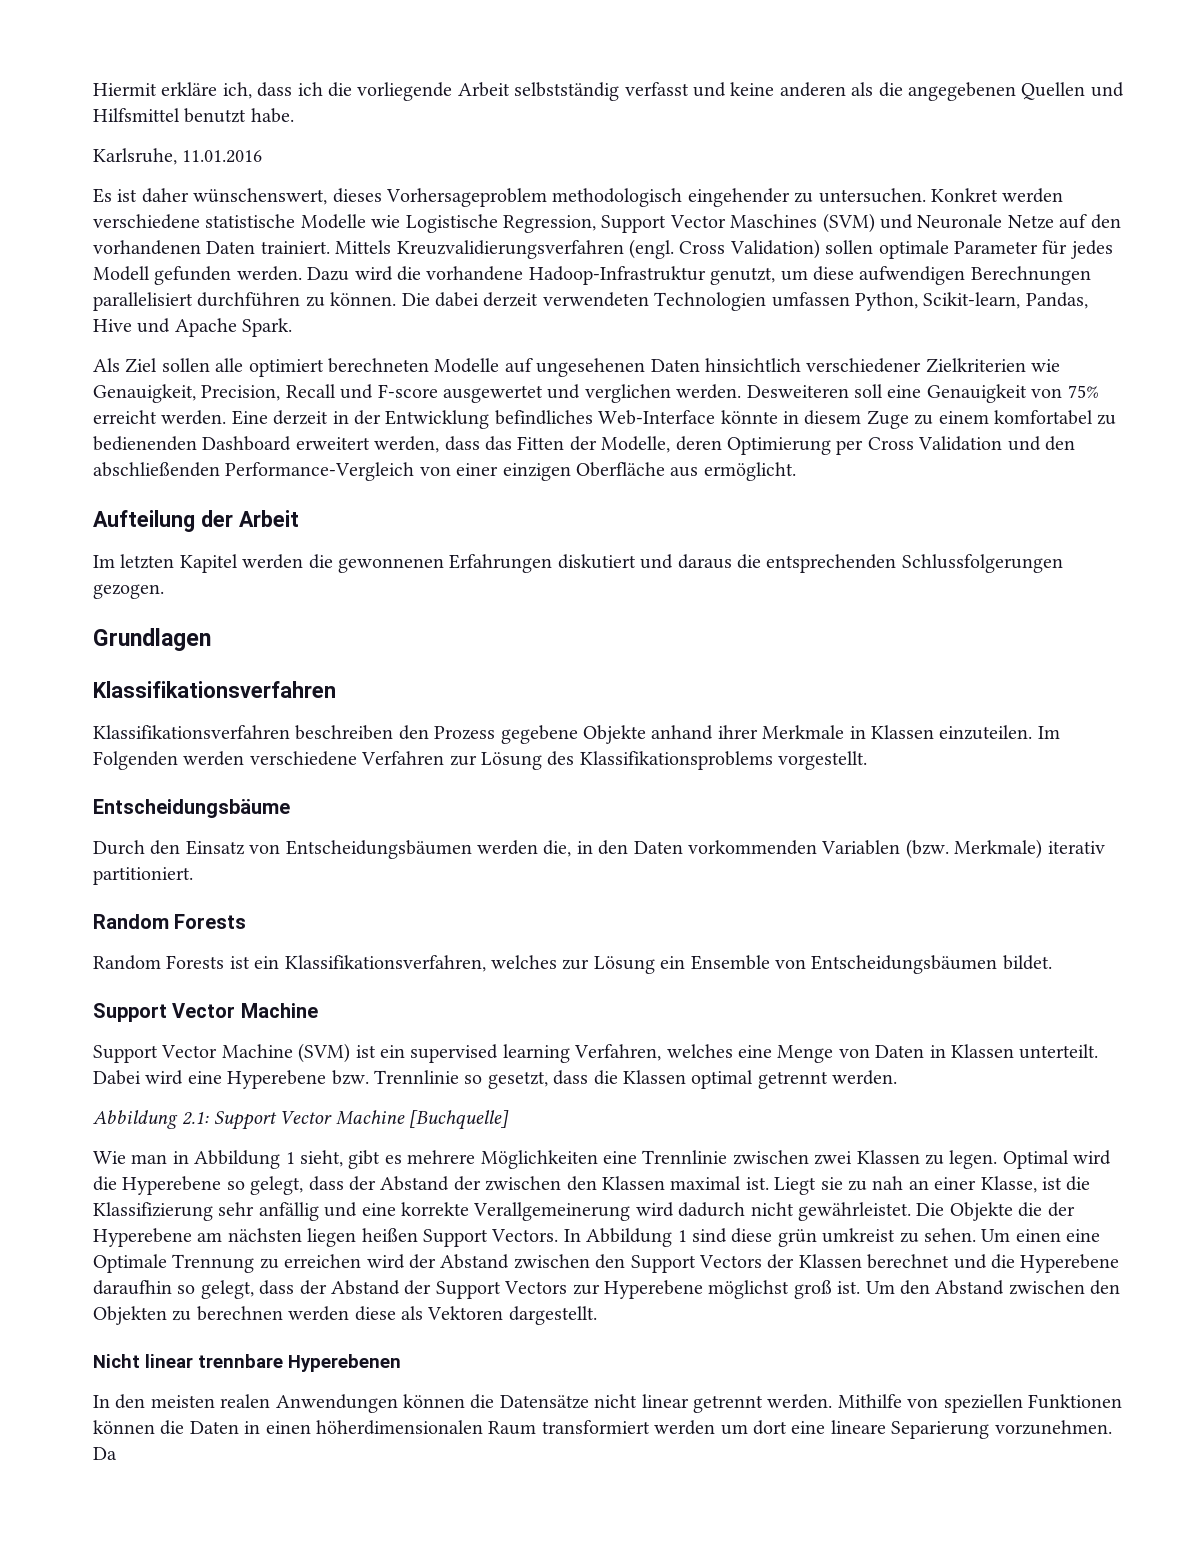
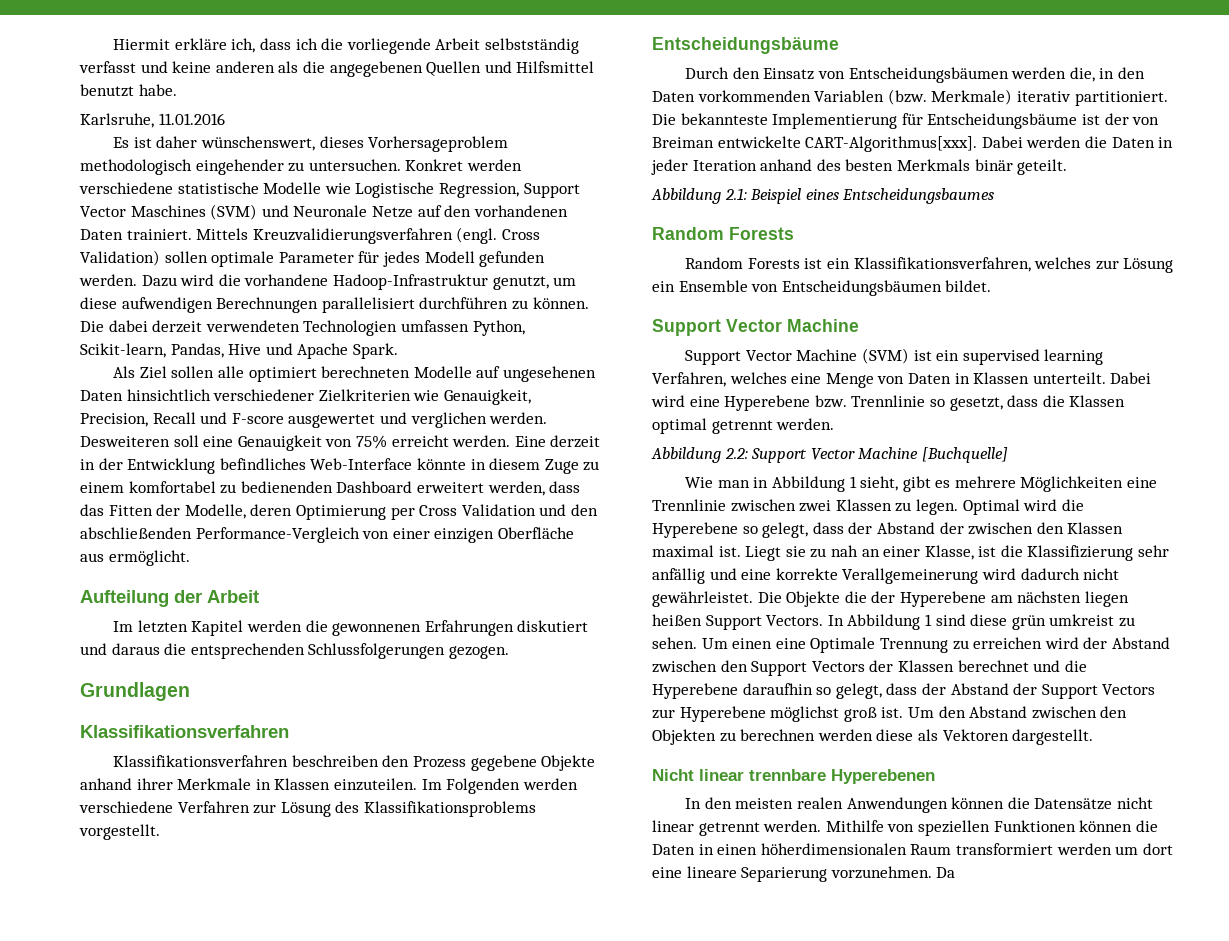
+ Die bekannteste Implementierung für Entscheidungsbäume ist der von Breiman entwickelte CART-Algorithmus[xxx]. Dabei werden die Daten in jeder Iteration anhand des besten Merkmals binär geteilt.
+ Abbildung 2.1: Beispiel eines Entscheidungsbaumes
- Abbildung 2.1: Support Vector Machine [Buchquelle]
+ Abbildung 2.2: Support Vector Machine [Buchquelle]

